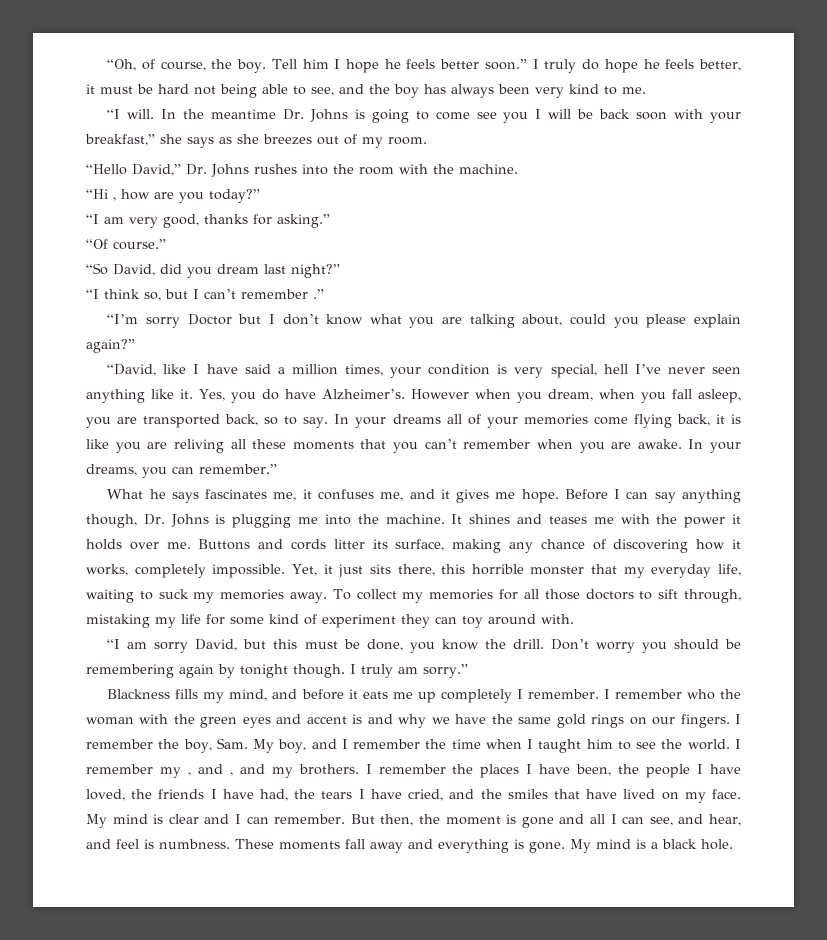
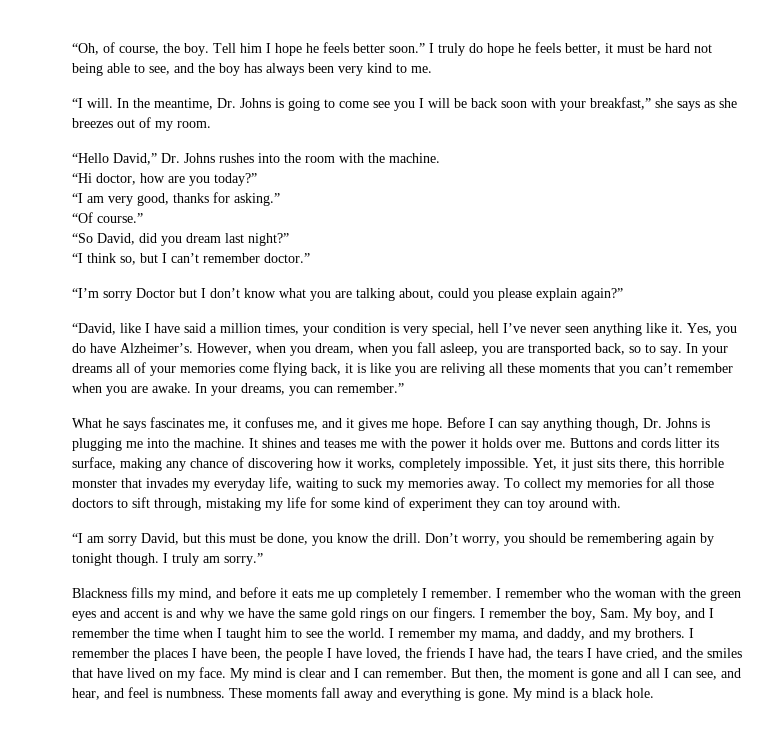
- In the meantime Dr. Johns is going to come see you I will be back soon with your breakfast,” she says as she breezes out of my room.
+ In the meantime, Dr. Johns is going to come see you I will be back soon with your breakfast,” she says as she breezes out of my room.
- “Hi , how are you today?”
+ “Hi doctor, how are you today?”
- “I think so, but I can’t remember .”
+ “I think so, but I can’t remember doctor.”
- However when you dream, when you fall asleep, you are transported back, so to say.
+ However, when you dream, when you fall asleep, you are transported back, so to say.
- Yet, it just sits there, this horrible monster that my everyday life, waiting to suck my memories away.
+ Yet, it just sits there, this horrible monster that invades my everyday life, waiting to suck my memories away.
- Don’t worry you should be remembering again by tonight though.
+ Don’t worry, you should be remembering again by tonight though.
- I remember my , and , and my brothers.
+ I remember my mama, and daddy, and my brothers.

